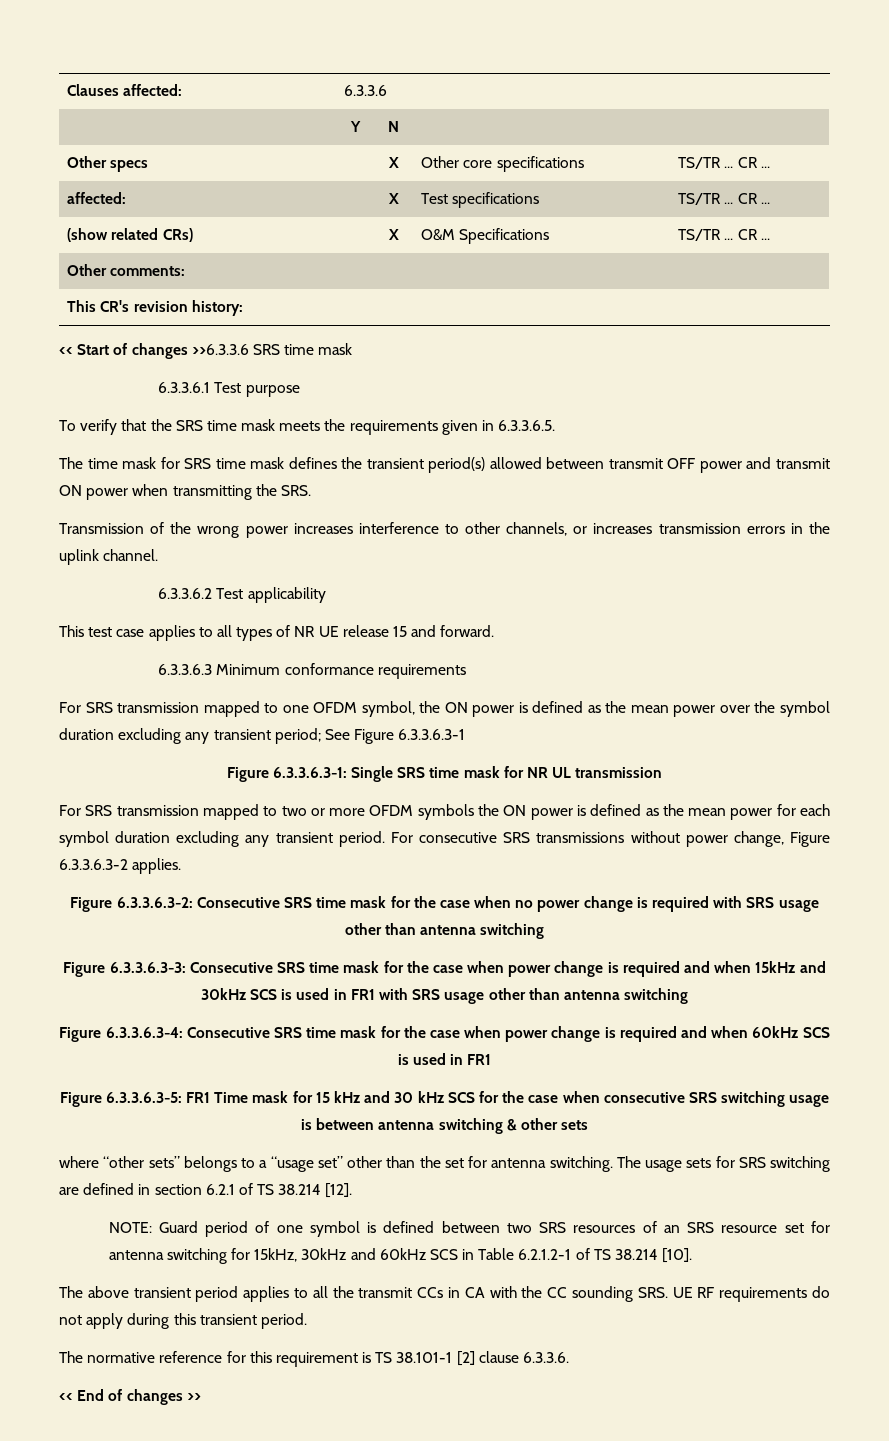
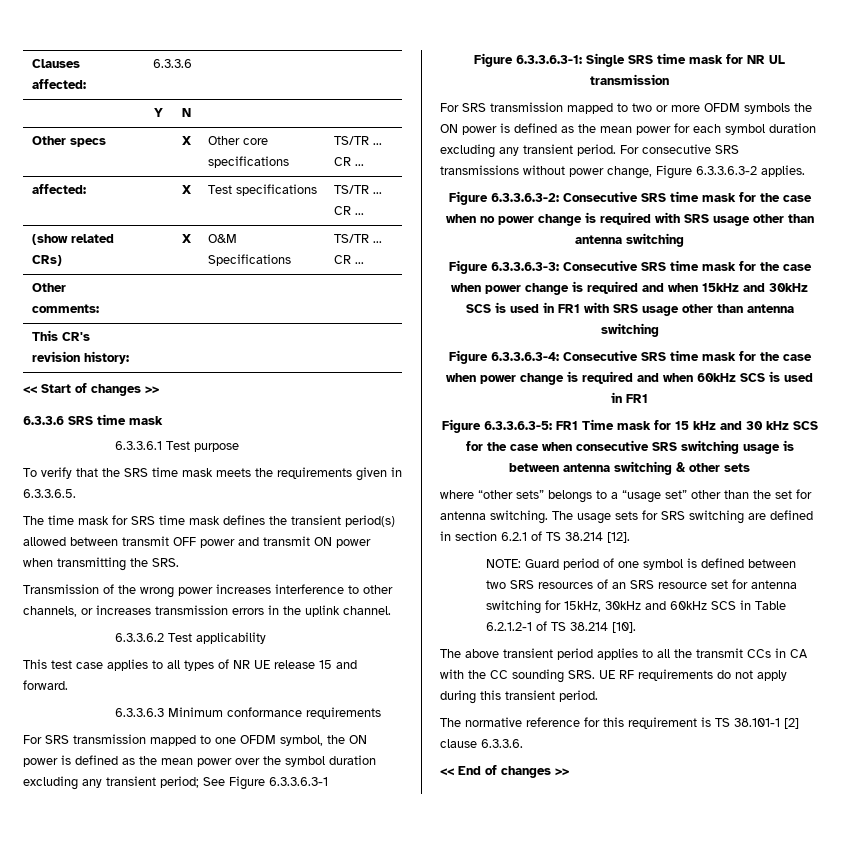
- << Start of changes >>6.3.3.6 SRS time mask
+ << Start of changes >>
+ 6.3.3.6 SRS time mask

